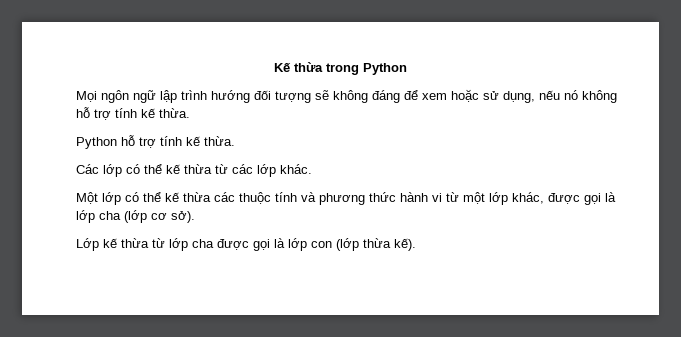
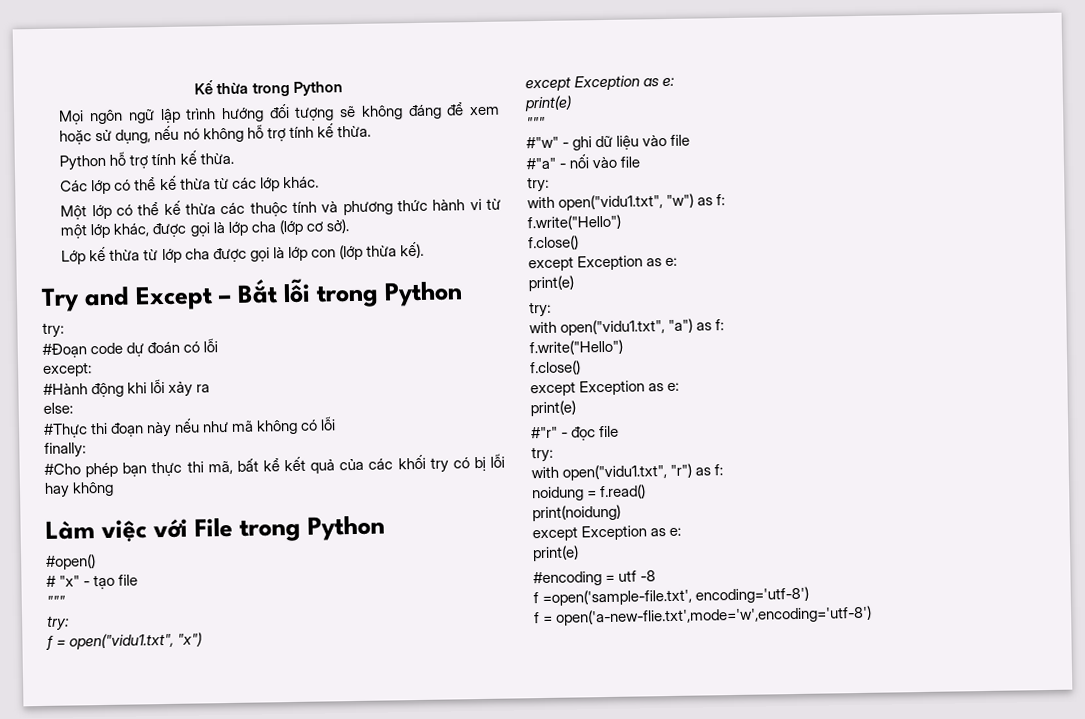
+ Try and Except – Bắt lỗi trong Python
+ try:
+ #Đoạn code dự đoán có lỗi
+ except:
+ #Hành động khi lỗi xảy ra
+ else:
+ #Thực thi đoạn này nếu như mã không có lỗi
+ finally:
+ #Cho phép bạn thực thi mã, bất kể kết quả của các khối try có bị lỗi hay không
+ Làm việc với File trong Python
+ #open()
+ # "x" - tạo file
+ """
+ try:
+ f = open("vidu1.txt", "x")
+ except Exception as e:
+ print(e)
+ """
+ #"w" - ghi dữ liệu vào file
+ #"a" - nối vào file
+ try:
+ with open("vidu1.txt", "w") as f:
+ f.write("Hello")
+ f.close()
+ except Exception as e:
+ print(e)
+ try:
+ with open("vidu1.txt", "a") as f:
+ f.write("Hello")
+ f.close()
+ except Exception as e:
+ print(e)
+ #"r" - đọc file
+ try:
+ with open("vidu1.txt", "r") as f:
+ noidung = f.read()
+ print(noidung)
+ except Exception as e:
+ print(e)
+ #encoding = utf -8
+ f =open('sample-file.txt', encoding='utf-8')
+ f = open('a-new-flie.txt',mode='w',encoding='utf-8')

